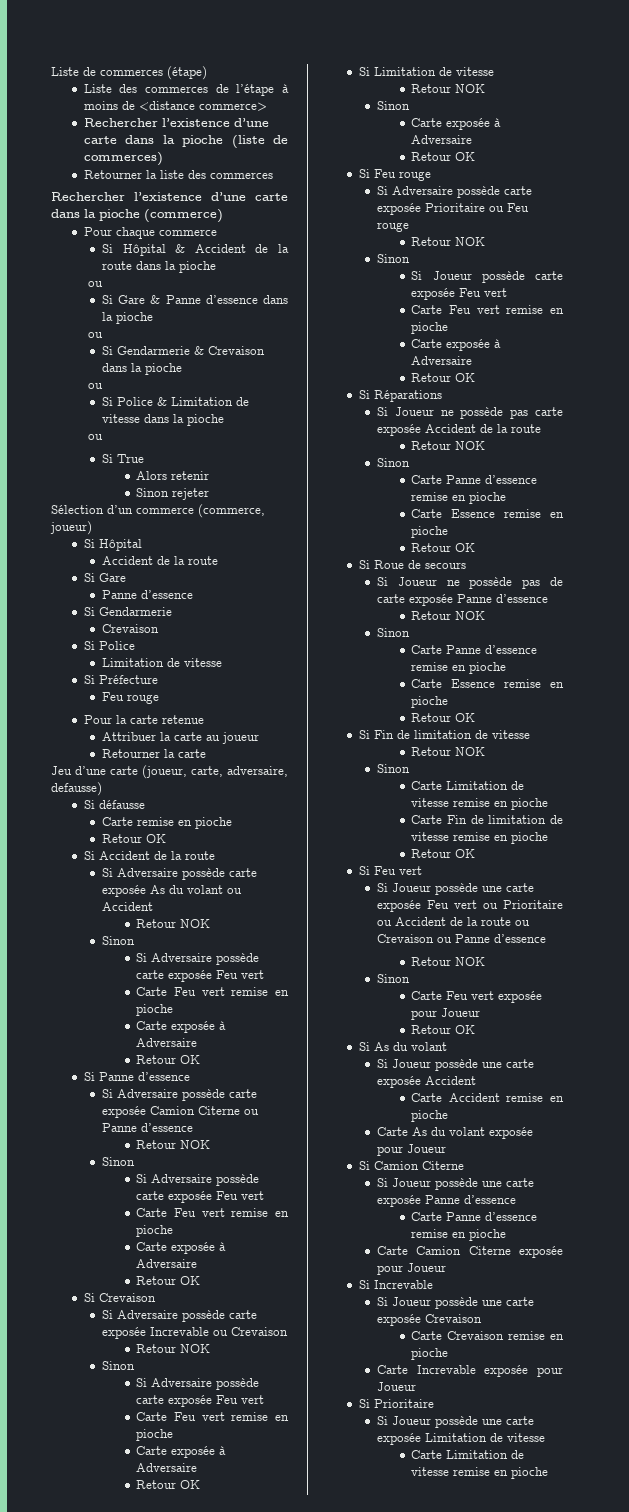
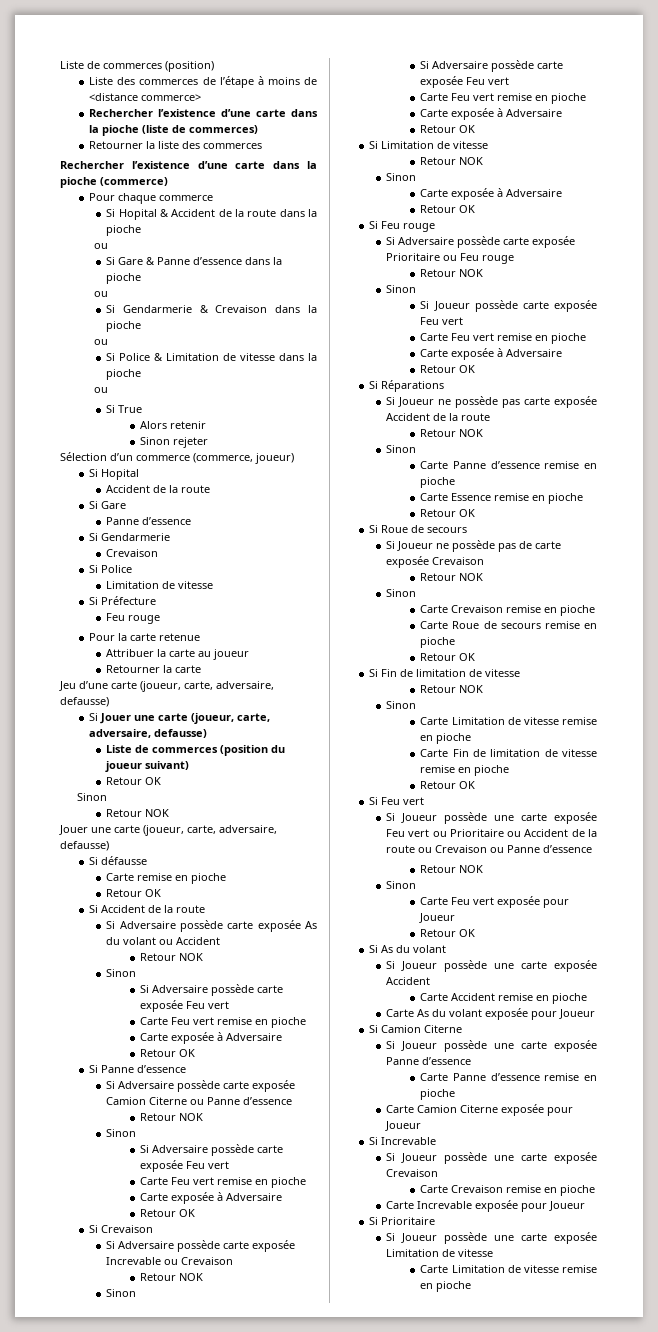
- Liste de commerces (étape)
+ Liste de commerces (position)
- Si Hôpital & Accident de la route dans la pioche
+ Si Hopital & Accident de la route dans la pioche
  Sélection d’un commerce (commerce, joueur)
- Si Hôpital
+ Si Hopital
+ Si Jouer une carte (joueur, carte, adversaire, defausse)
+ Liste de commerces (position du joueur suivant)
+ Retour OK
+ Sinon
+ Retour NOK
+ Jouer une carte (joueur, carte, adversaire, defausse)
- Si Joueur ne possède pas de carte exposée Panne d’essence
+ Si Joueur ne possède pas de carte exposée Crevaison
  Retour NOK
  Sinon
- Carte Panne d’essence remise en pioche
- Carte Essence remise en pioche
+ Carte Crevaison remise en pioche
+ Carte Roue de secours remise en pioche

